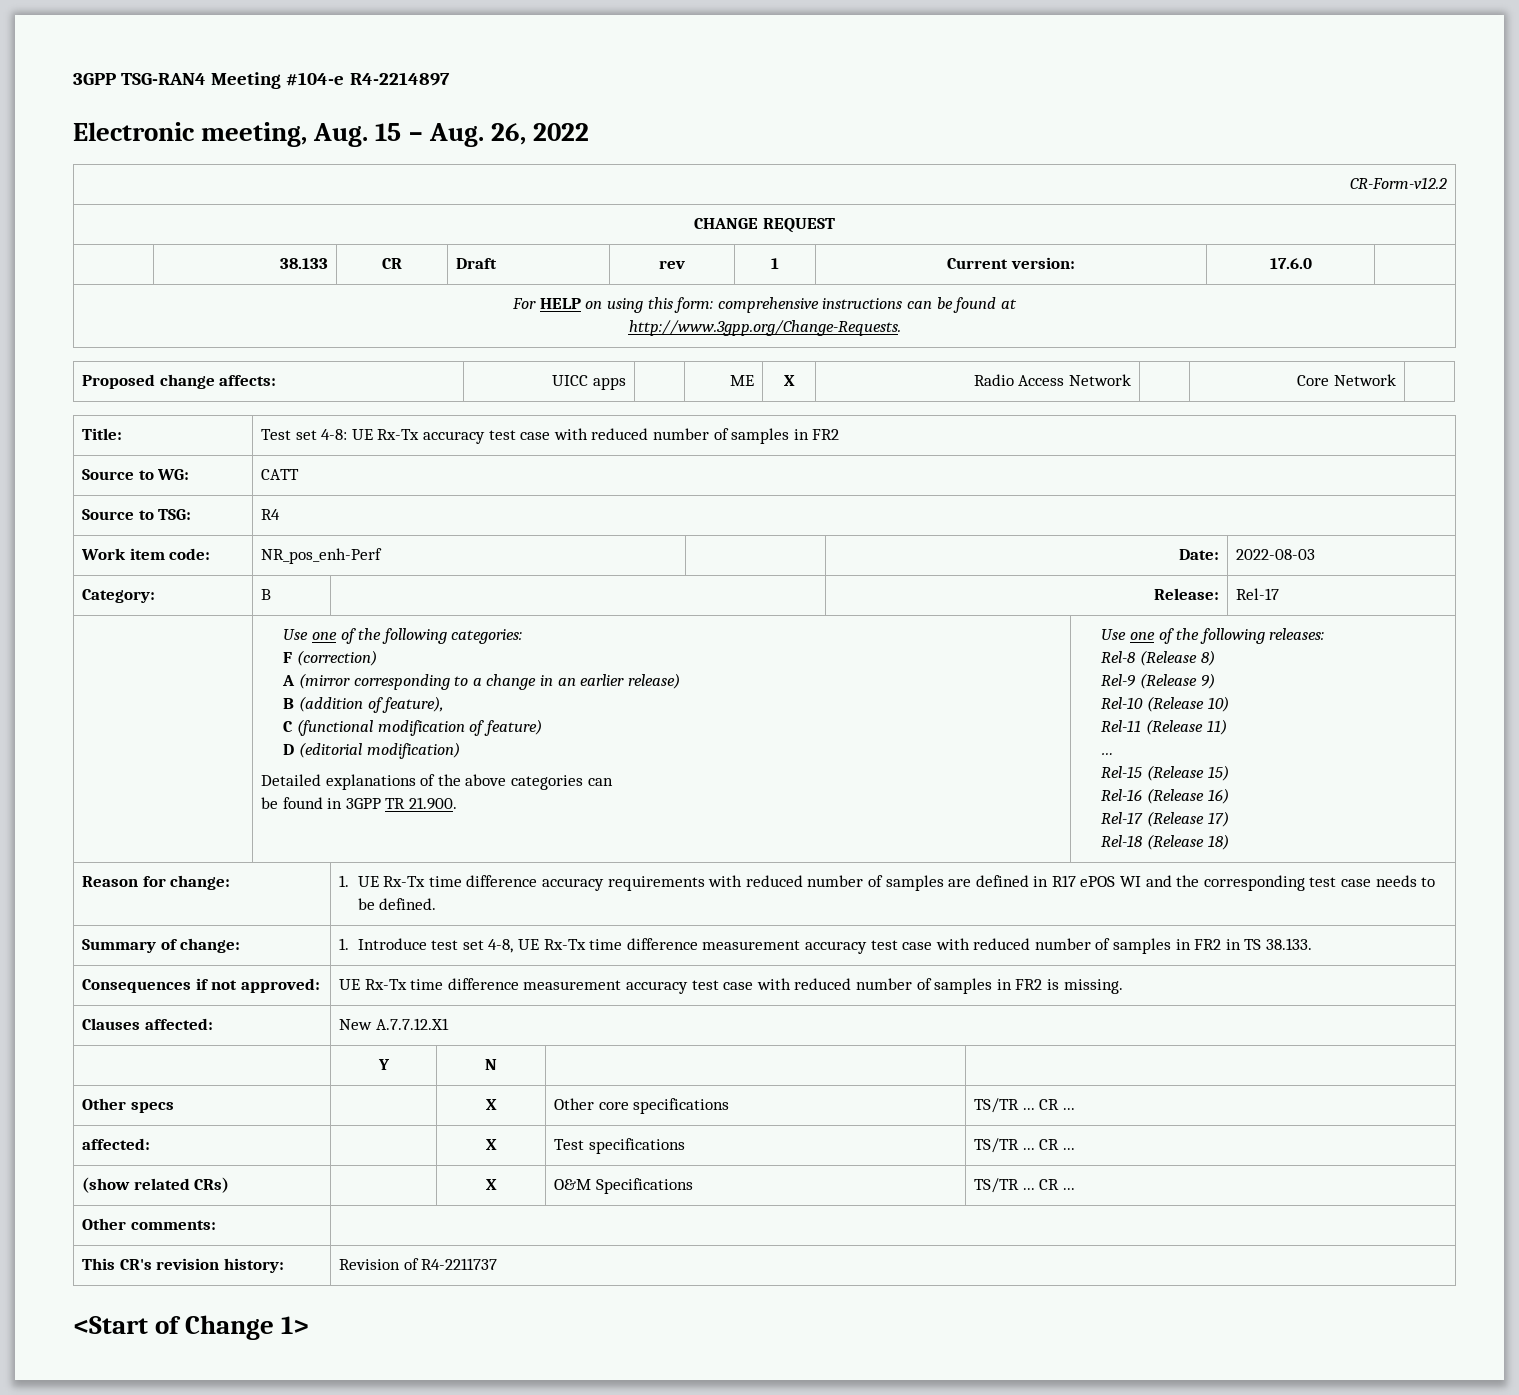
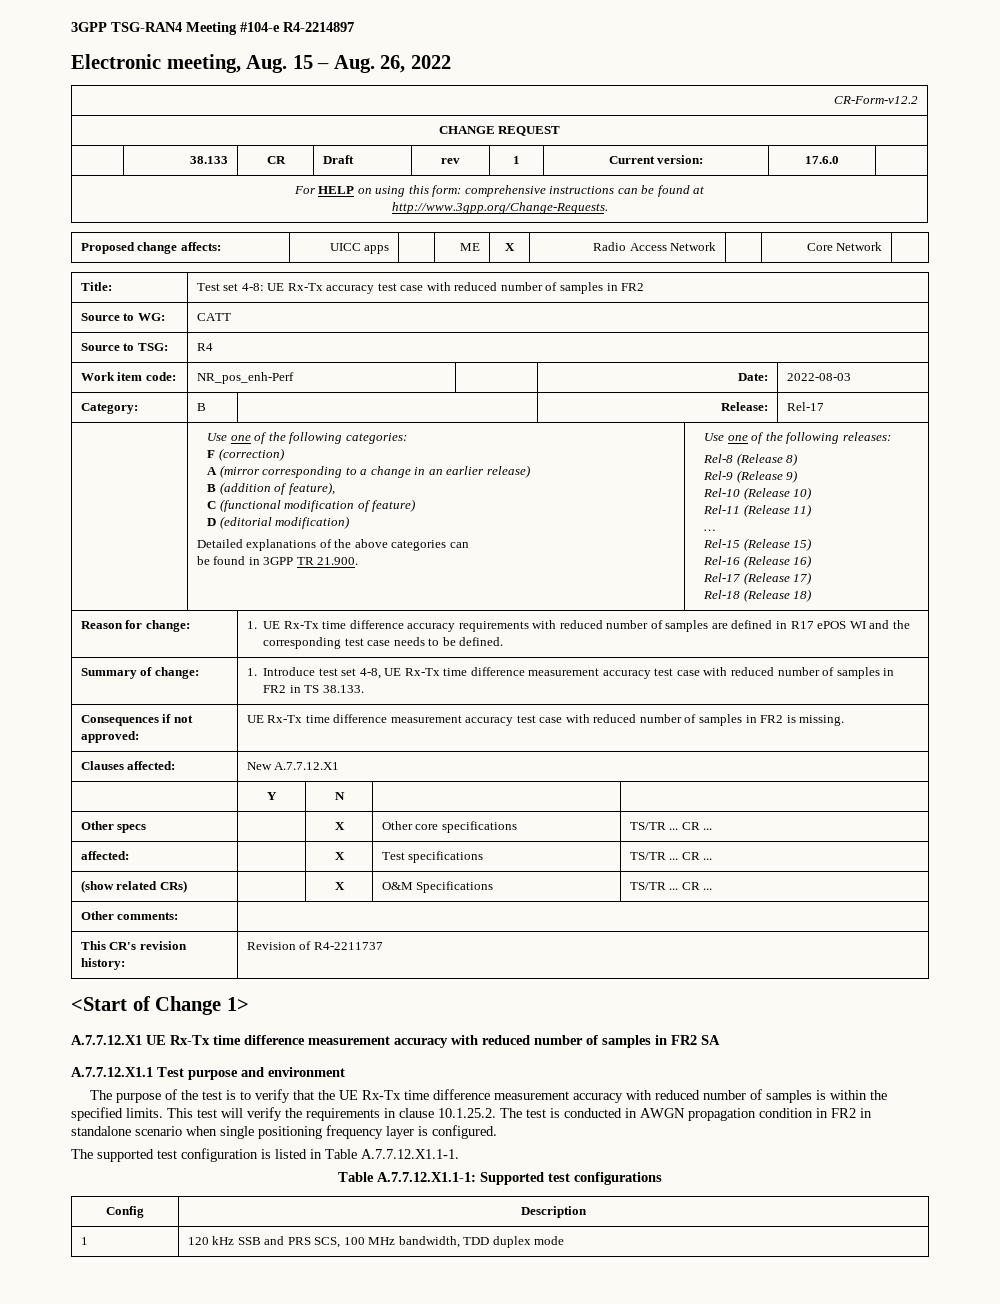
+ A.7.7.12.X1 UE Rx-Tx time difference measurement accuracy with reduced number of samples in FR2 SA
+ A.7.7.12.X1.1 Test purpose and environment
+ The purpose of the test is to verify that the UE Rx-Tx time difference measurement accuracy with reduced number of samples is within the specified limits. This test will verify the requirements in clause 10.1.25.2. The test is conducted in AWGN propagation condition in FR2 in standalone scenario when single positioning frequency layer is configured.
+ The supported test configuration is listed in Table A.7.7.12.X1.1-1.
+ Table A.7.7.12.X1.1-1: Supported test configurations
+ Config | Description
+ 1 | 120 kHz SSB and PRS SCS, 100 MHz bandwidth, TDD duplex mode

